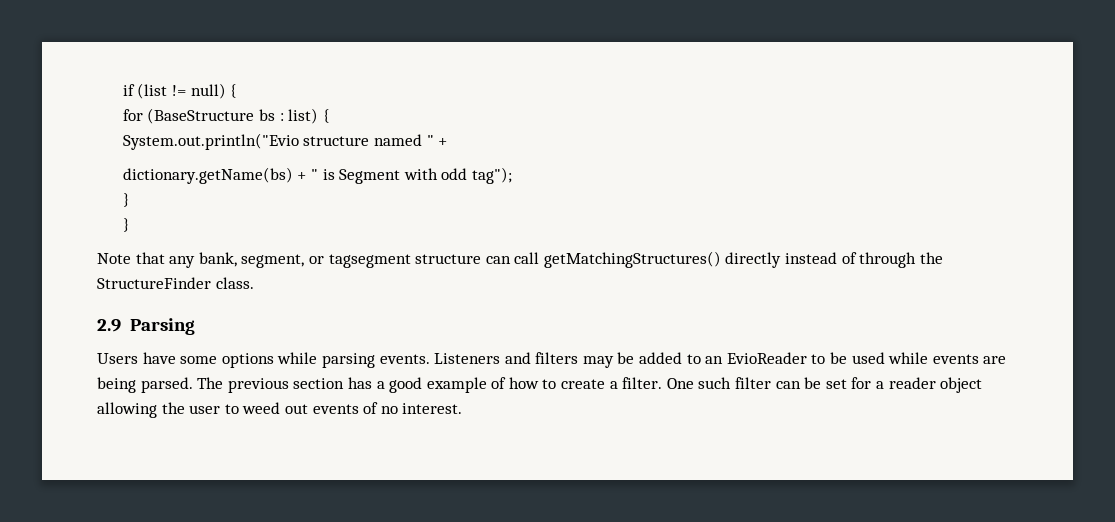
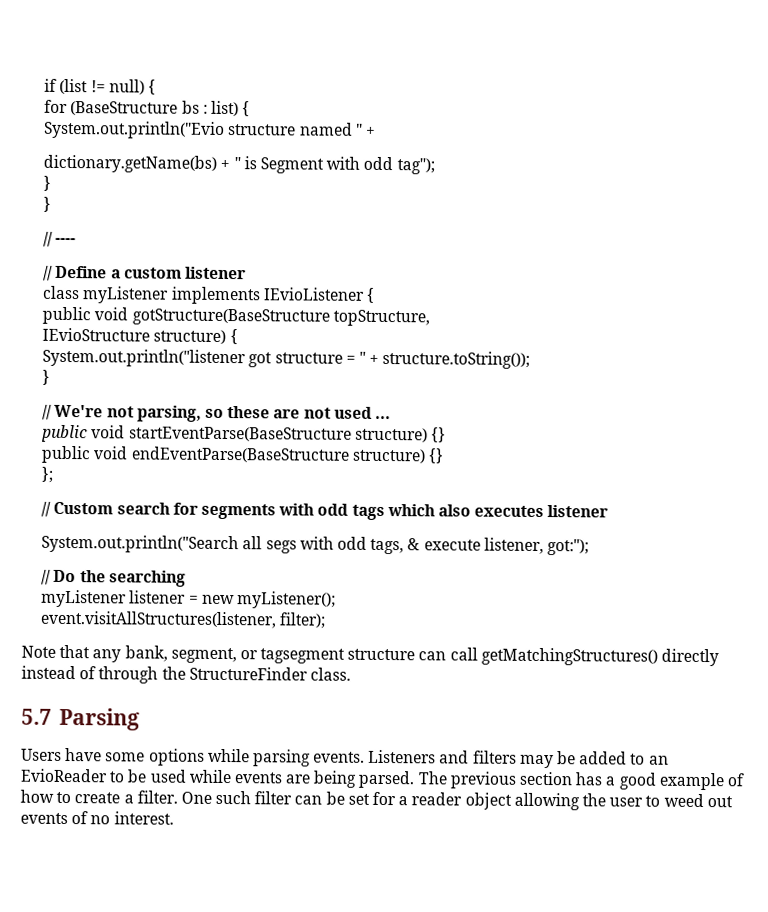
+ // ----
+ // Define a custom listener
+ class myListener implements IEvioListener {
+ public void gotStructure(BaseStructure topStructure,
+ IEvioStructure structure) {
+ System.out.println("listener got structure = " + structure.toString());
+ }
+ // We're not parsing, so these are not used ...
+ public void startEventParse(BaseStructure structure) {}
+ public void endEventParse(BaseStructure structure) {}
+ };
+ // Custom search for segments with odd tags which also executes listener
+ System.out.println("Search all segs with odd tags, & execute listener, got:");
+ // Do the searching
+ myListener listener = new myListener();
+ event.visitAllStructures(listener, filter);
- 2.9 Parsing
+ 5.7 Parsing

